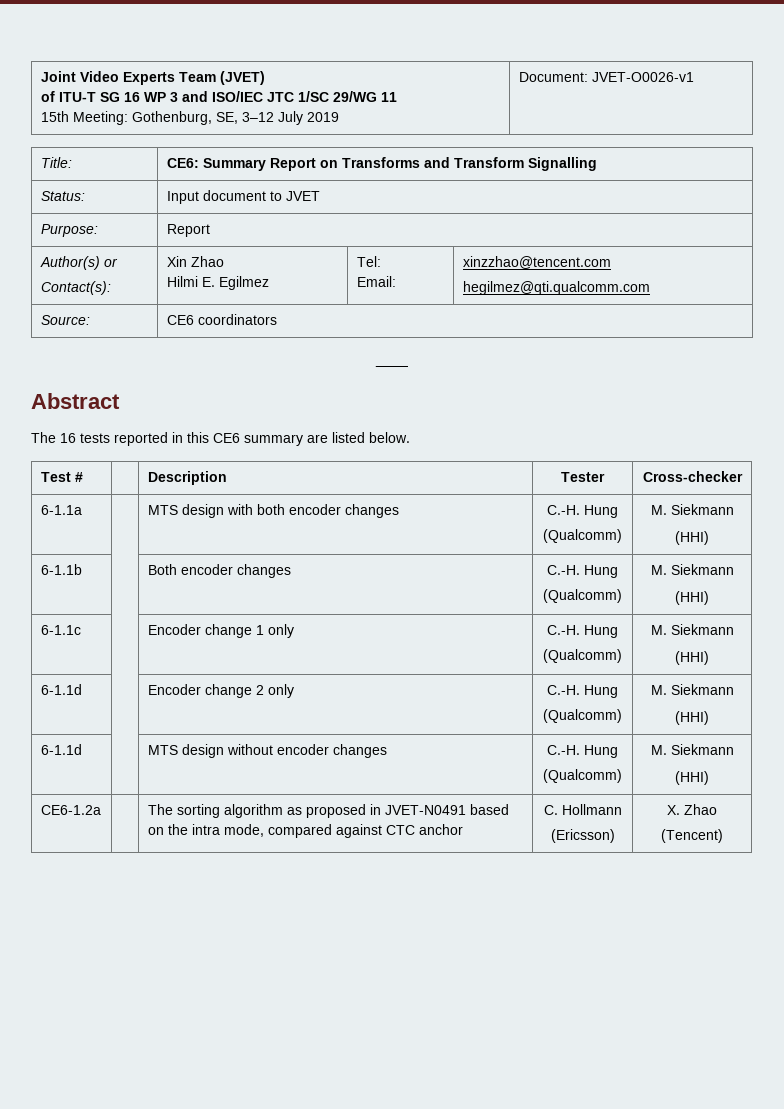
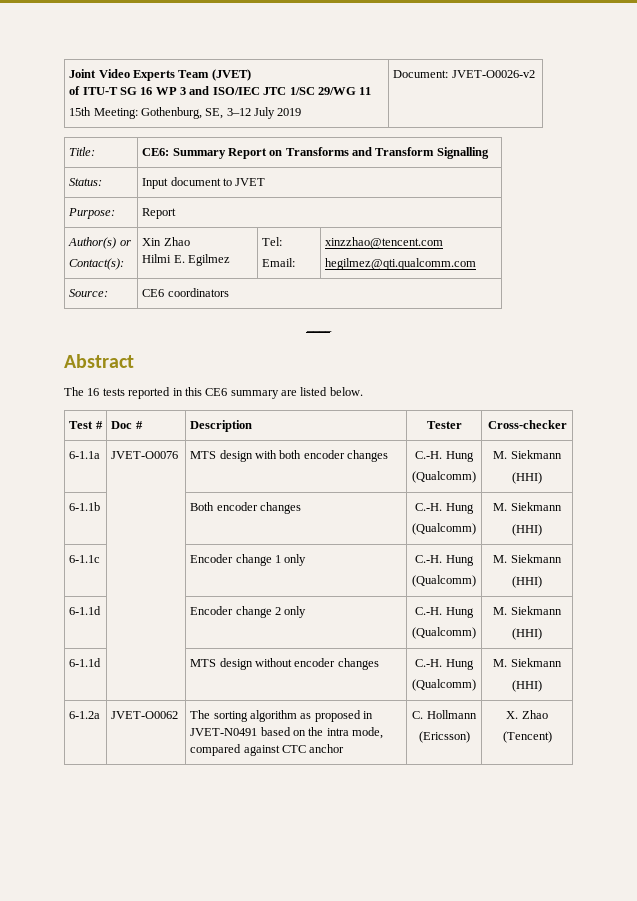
  Joint Video Experts Team (JVET)
  of ITU-T SG 16 WP 3 and ISO/IEC JTC 1/SC 29/WG 11
- 15th Meeting: Gothenburg, SE, 3–12 July 2019 | Document: JVET-O0026-v1
+ 15th Meeting: Gothenburg, SE, 3–12 July 2019 | Document: JVET-O0026-v2
- Test # | | Description | Tester | Cross-checker
+ Test # | Doc # | Description | Tester | Cross-checker
- 6-1.1a | | MTS design with both encoder changes | C.-H. Hung
+ 6-1.1a | JVET-O0076 | MTS design with both encoder changes | C.-H. Hung
- CE6-1.2a | | The sorting algorithm as proposed in JVET-N0491 based on the intra mode, compared against CTC anchor | C. Hollmann
+ 6-1.2a | JVET-O0062 | The sorting algorithm as proposed in JVET-N0491 based on the intra mode, compared against CTC anchor | C. Hollmann

